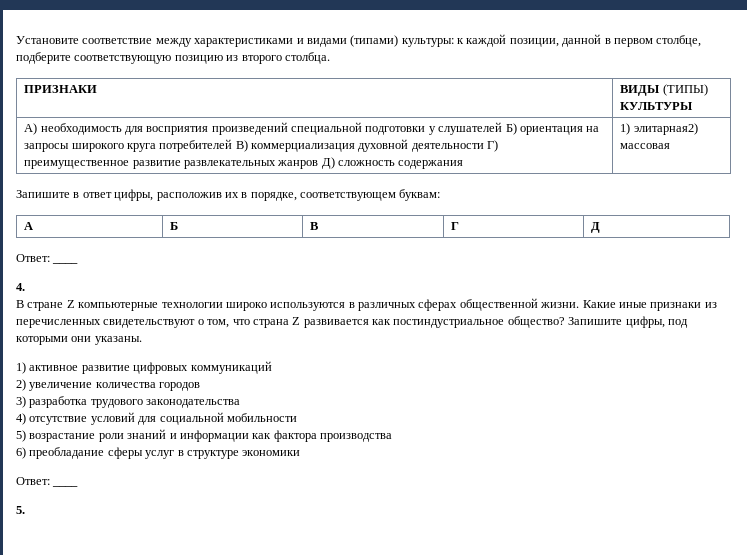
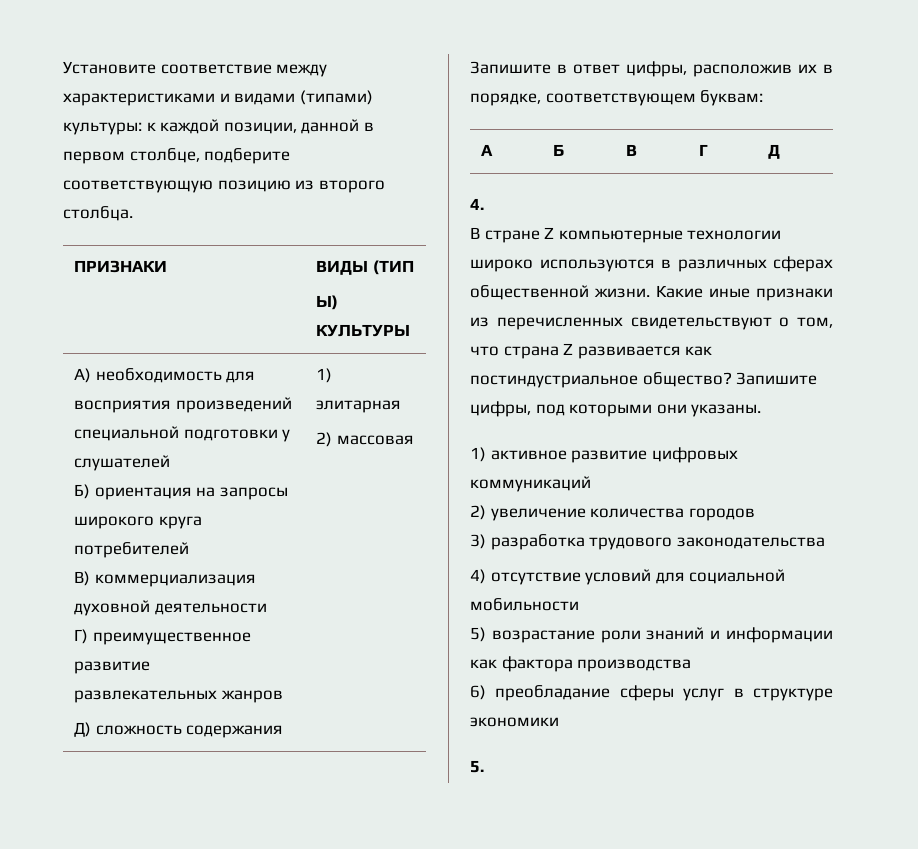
- ПРИЗНАКИ | ВИДЫ (ТИПЫ) КУЛЬТУРЫ
+ ПРИЗНАКИ | ВИДЫ (ТИП
+ Ы) КУЛЬТУРЫ
- А) необходимость для восприятия произведений специальной подготовки у слушателей Б) ориентация на запросы широкого круга потребителей В) коммерциализация духовной деятельности Г) преимущественное развитие развлекательных жанров Д) сложность содержания | 1) элитарная2) массовая
+ А) необходимость для восприятия произведений специальной подготовки у слушателей
+ Б) ориентация на запросы широкого круга потребителей
+ В) коммерциализация духовной деятельности
+ Г) преимущественное развитие развлекательных жанров
+ Д) сложность содержания | 1) элитарная
+ 2) массовая
  A | Б | В | Г | Д
- Ответ: ____
  6) преобладание сферы услуг в структуре экономики
- Ответ: ____

